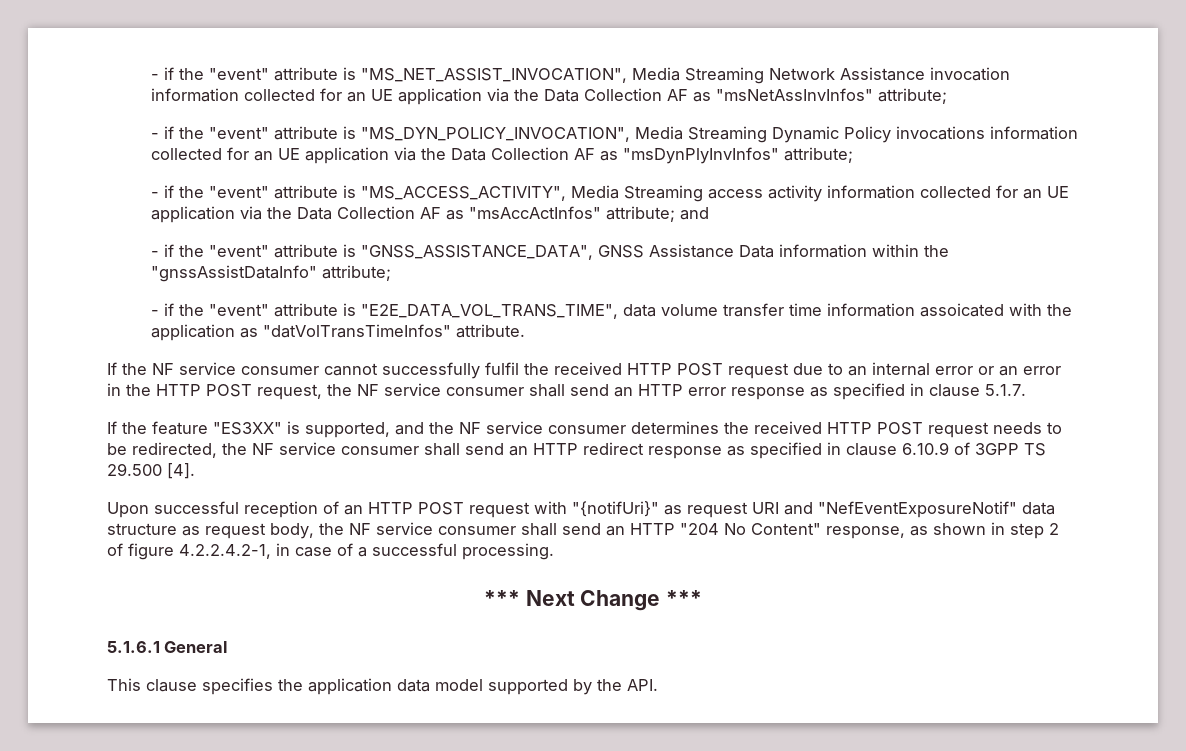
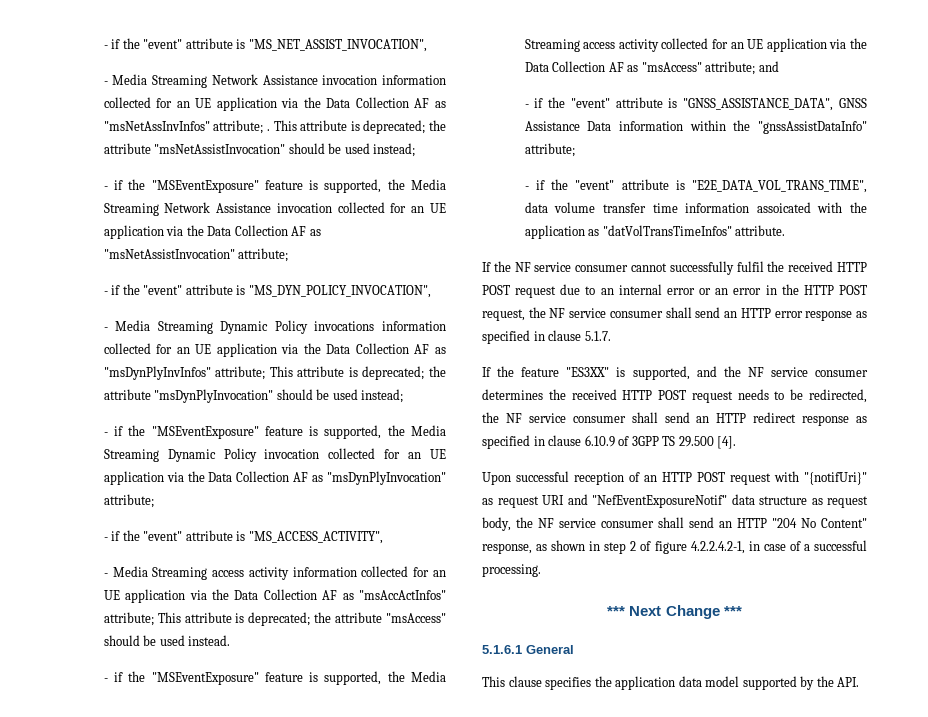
- - if the "event" attribute is "MS_NET_ASSIST_INVOCATION", Media Streaming Network Assistance invocation information collected for an UE application via the Data Collection AF as "msNetAssInvInfos" attribute;
+ - if the "event" attribute is "MS_NET_ASSIST_INVOCATION",
+ - Media Streaming Network Assistance invocation information collected for an UE application via the Data Collection AF as "msNetAssInvInfos" attribute; . This attribute is deprecated; the attribute "msNetAssistInvocation" should be used instead;
+ - if the "MSEventExposure" feature is supported, the Media Streaming Network Assistance invocation collected for an UE application via the Data Collection AF as "msNetAssistInvocation" attribute;
- - if the "event" attribute is "MS_DYN_POLICY_INVOCATION", Media Streaming Dynamic Policy invocations information collected for an UE application via the Data Collection AF as "msDynPlyInvInfos" attribute;
+ - if the "event" attribute is "MS_DYN_POLICY_INVOCATION",
+ - Media Streaming Dynamic Policy invocations information collected for an UE application via the Data Collection AF as "msDynPlyInvInfos" attribute; This attribute is deprecated; the attribute "msDynPlyInvocation" should be used instead;
+ - if the "MSEventExposure" feature is supported, the Media Streaming Dynamic Policy invocation collected for an UE application via the Data Collection AF as "msDynPlyInvocation" attribute;
- - if the "event" attribute is "MS_ACCESS_ACTIVITY", Media Streaming access activity information collected for an UE application via the Data Collection AF as "msAccActInfos" attribute; and
+ - if the "event" attribute is "MS_ACCESS_ACTIVITY",
+ - Media Streaming access activity information collected for an UE application via the Data Collection AF as "msAccActInfos" attribute; This attribute is deprecated; the attribute "msAccess" should be used instead.
+ - if the "MSEventExposure" feature is supported, the Media Streaming access activity collected for an UE application via the Data Collection AF as "msAccess" attribute; and

